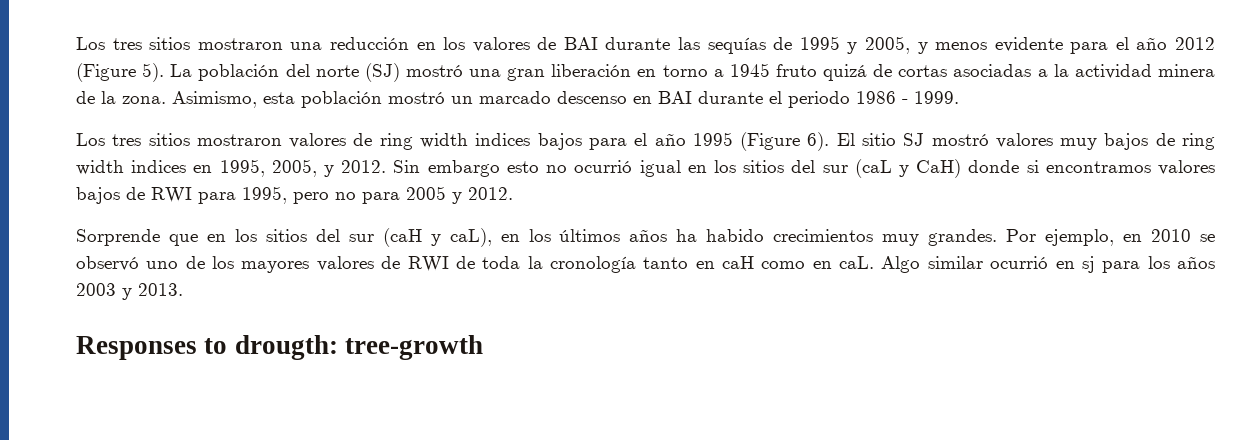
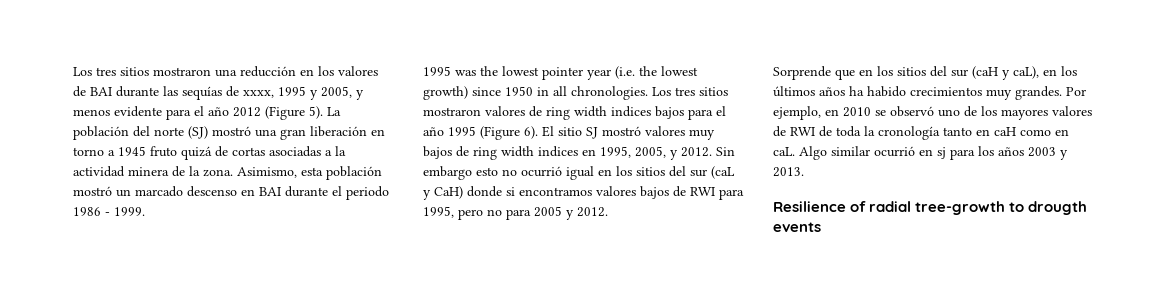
- Los tres sitios mostraron una reducción en los valores de BAI durante las sequías de 1995 y 2005, y menos evidente para el año 2012 (Figure 5).
+ Los tres sitios mostraron una reducción en los valores de BAI durante las sequías de xxxx, 1995 y 2005, y menos evidente para el año 2012 (Figure 5).
+ 1995 was the lowest pointer year (i.e. the lowest growth) since 1950 in all chronologies.
- Responses to drougth: tree-growth
+ Resilience of radial tree-growth to drougth events

